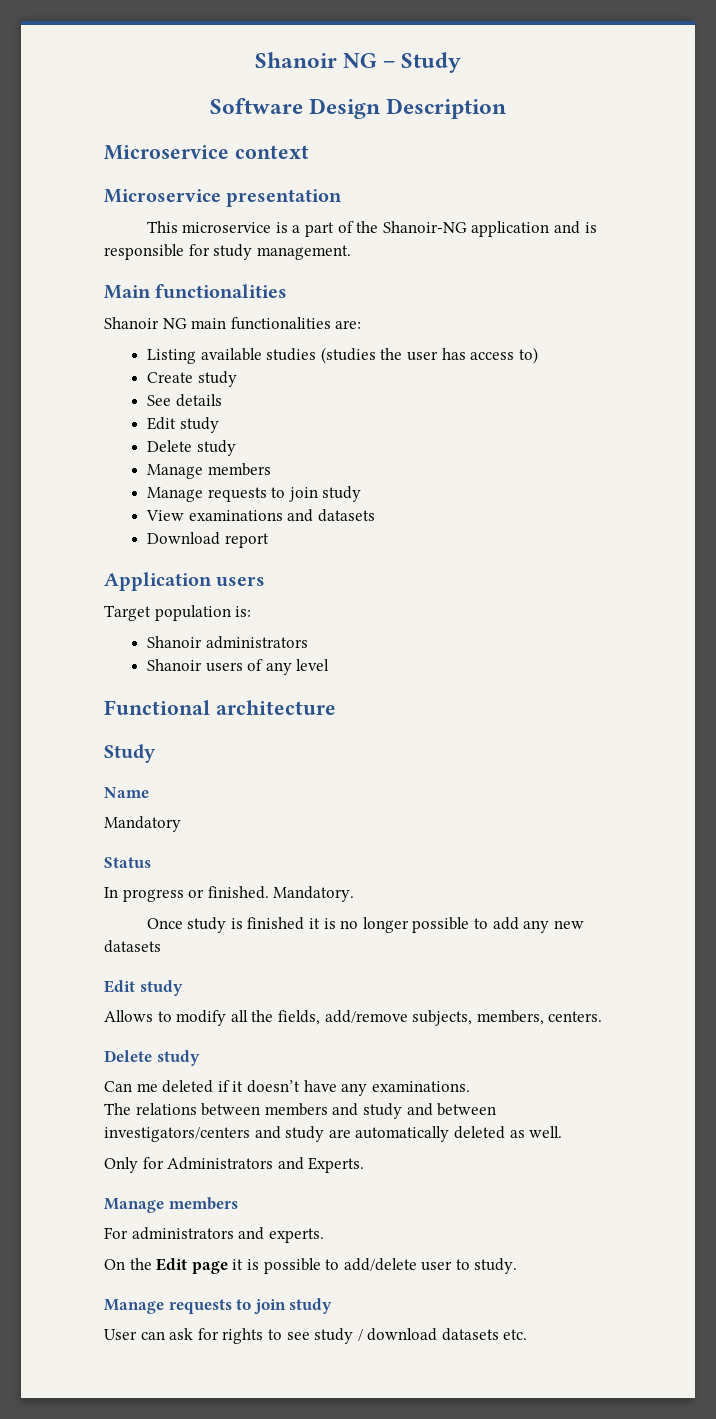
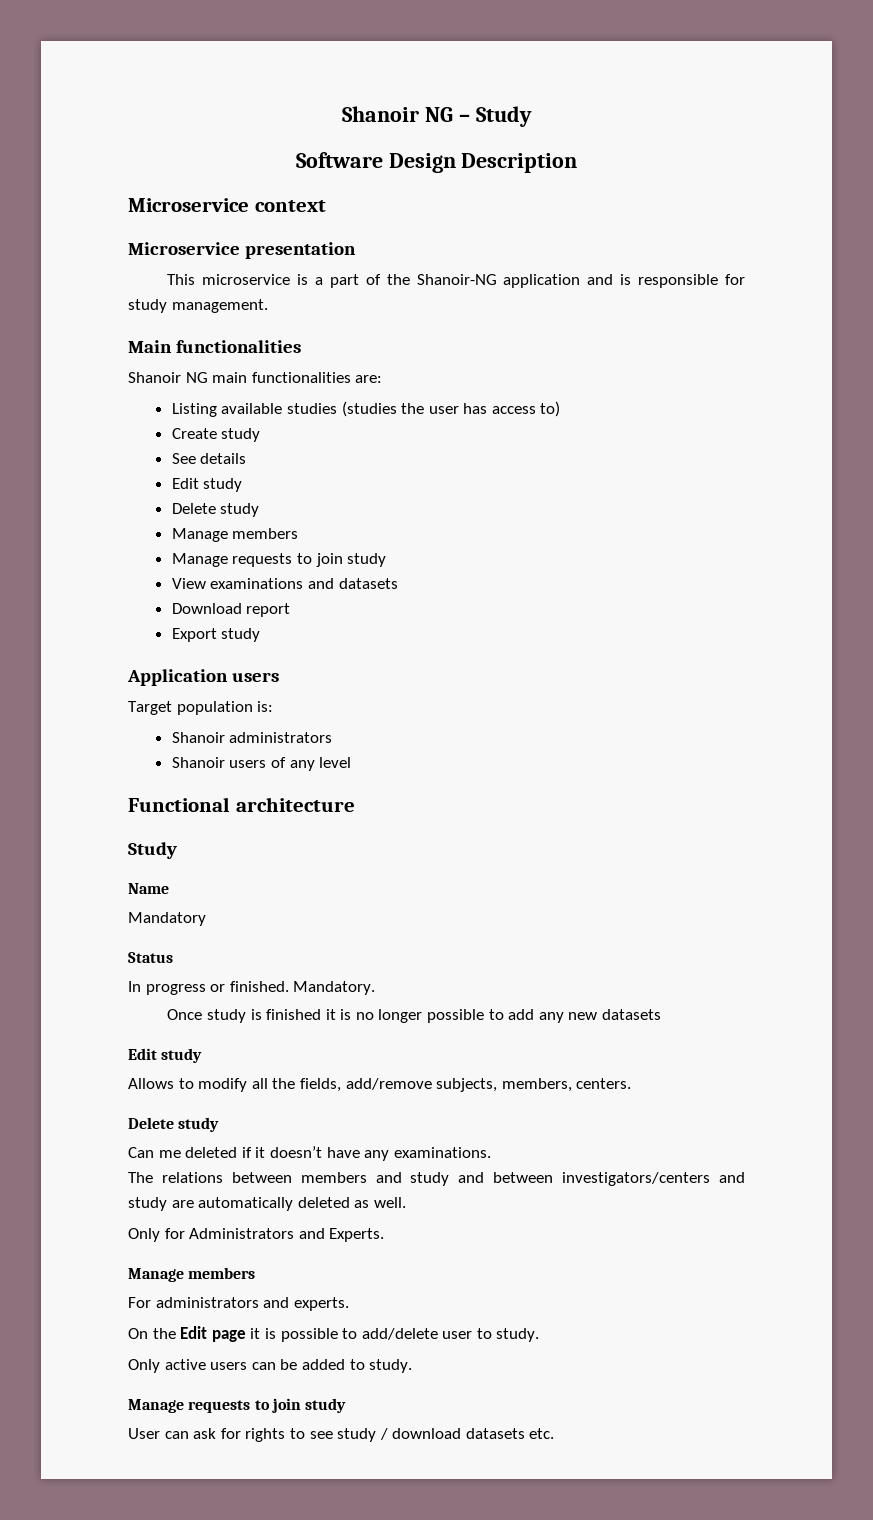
+ Export study
+ Only active users can be added to study.

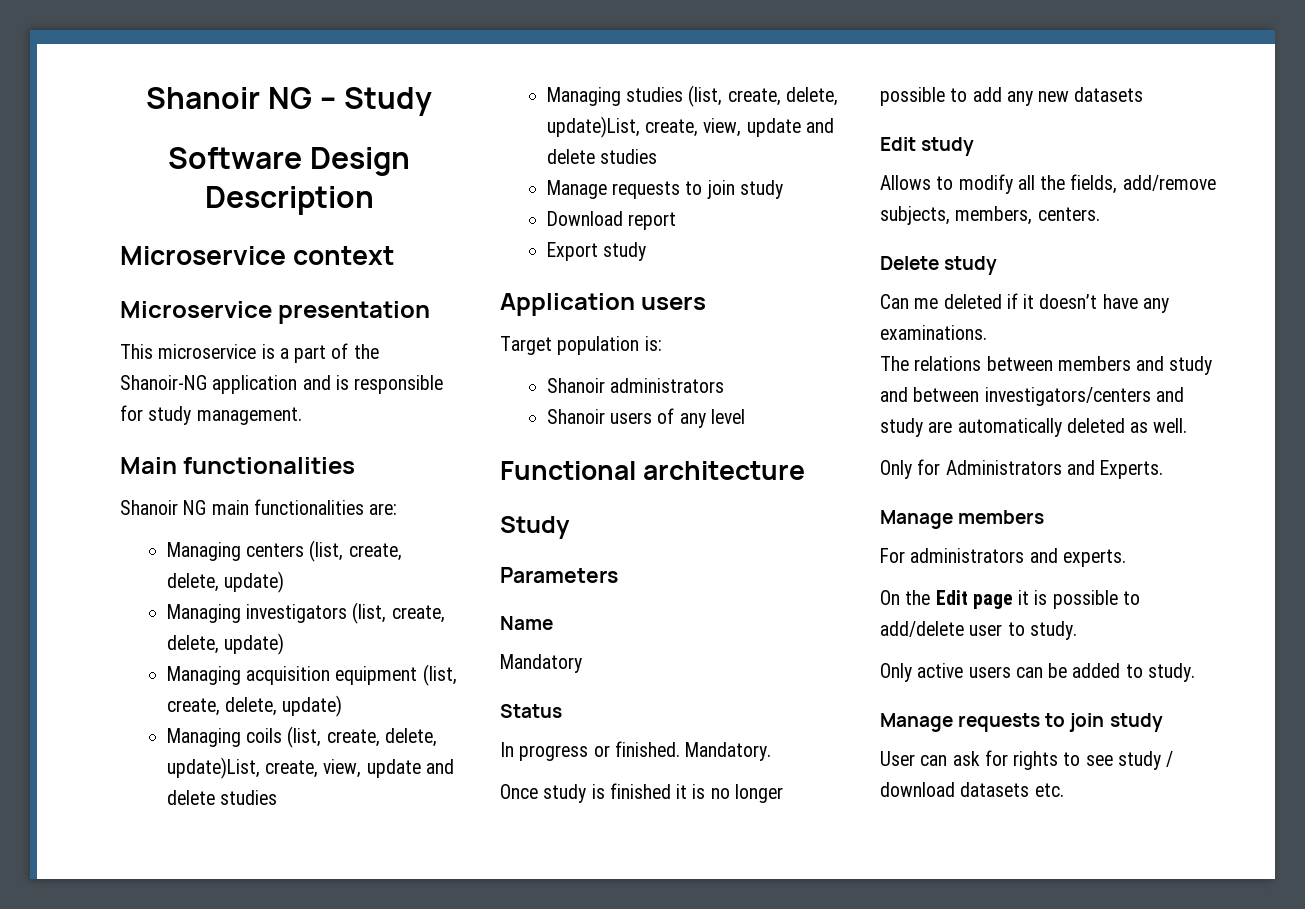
- Listing available studies (studies the user has access to)
- Create study
- See details
- Edit study
- Delete study
- Manage members
+ Managing centers (list, create, delete, update)
+ Managing investigators (list, create, delete, update)
+ Managing acquisition equipment (list, create, delete, update)
+ Managing coils (list, create, delete, update)List, create, view, update and delete studies
+ Managing studies (list, create, delete, update)List, create, view, update and delete studies
  Manage requests to join study
- View examinations and datasets
+ Parameters

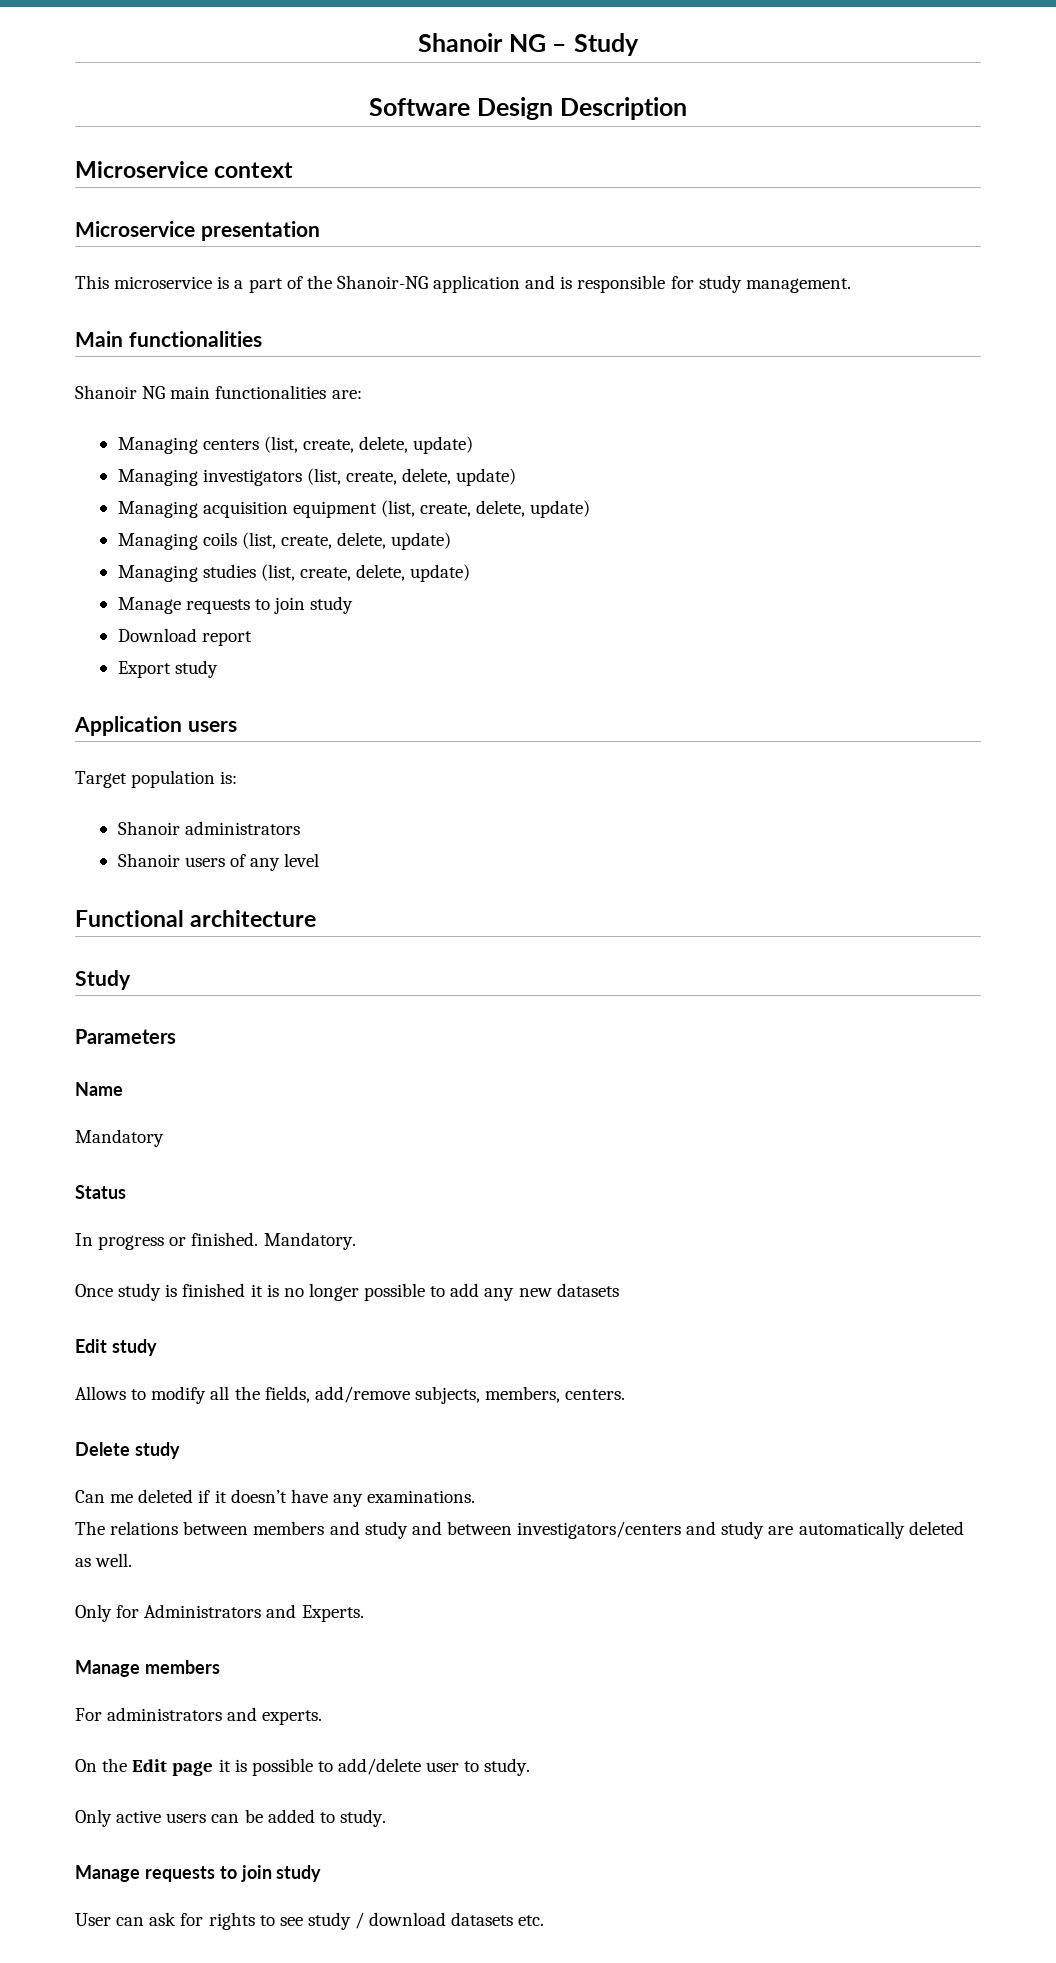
- Managing coils (list, create, delete, update)List, create, view, update and delete studies
+ Managing coils (list, create, delete, update)
- Managing studies (list, create, delete, update)List, create, view, update and delete studies
+ Managing studies (list, create, delete, update)

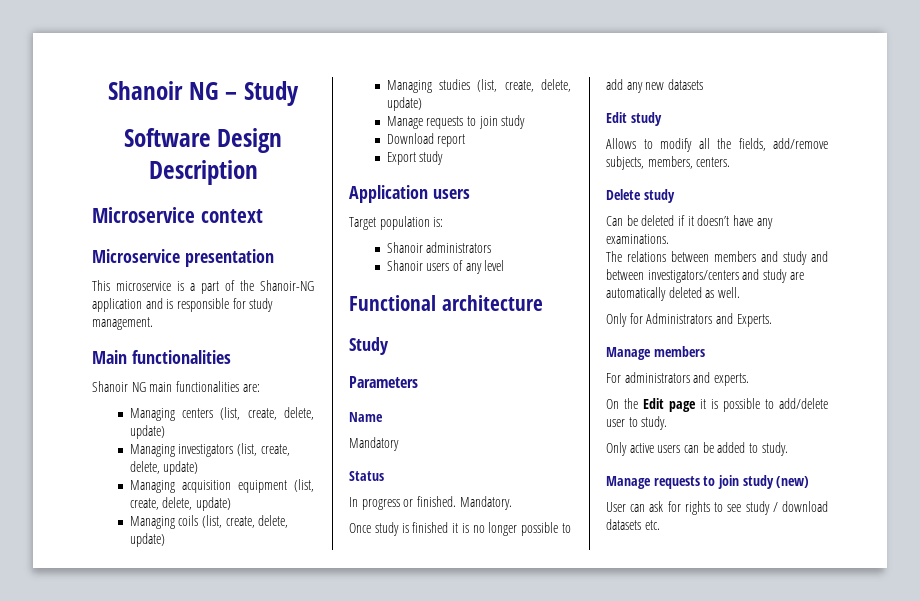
- Can me deleted if it doesn’t have any examinations.
+ Can be deleted if it doesn’t have any examinations.
  Only active users can be added to study.
- Manage requests to join study
+ Manage requests to join study (new)

